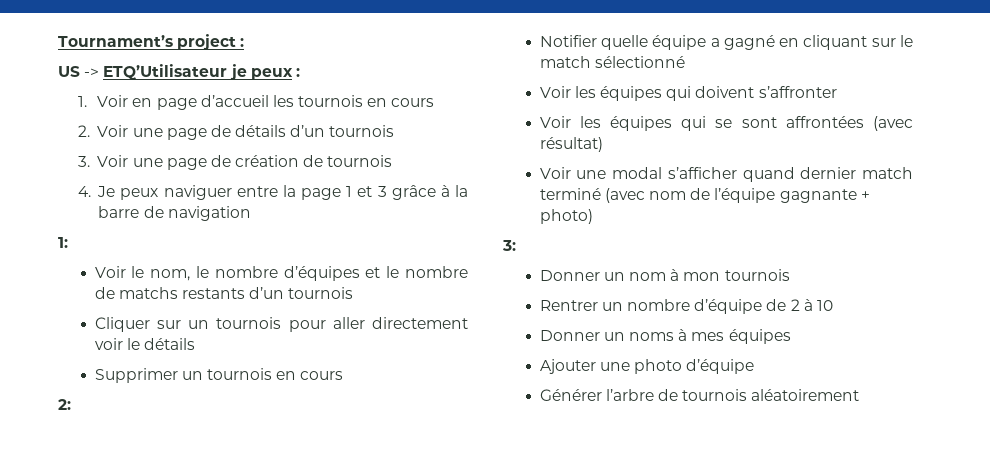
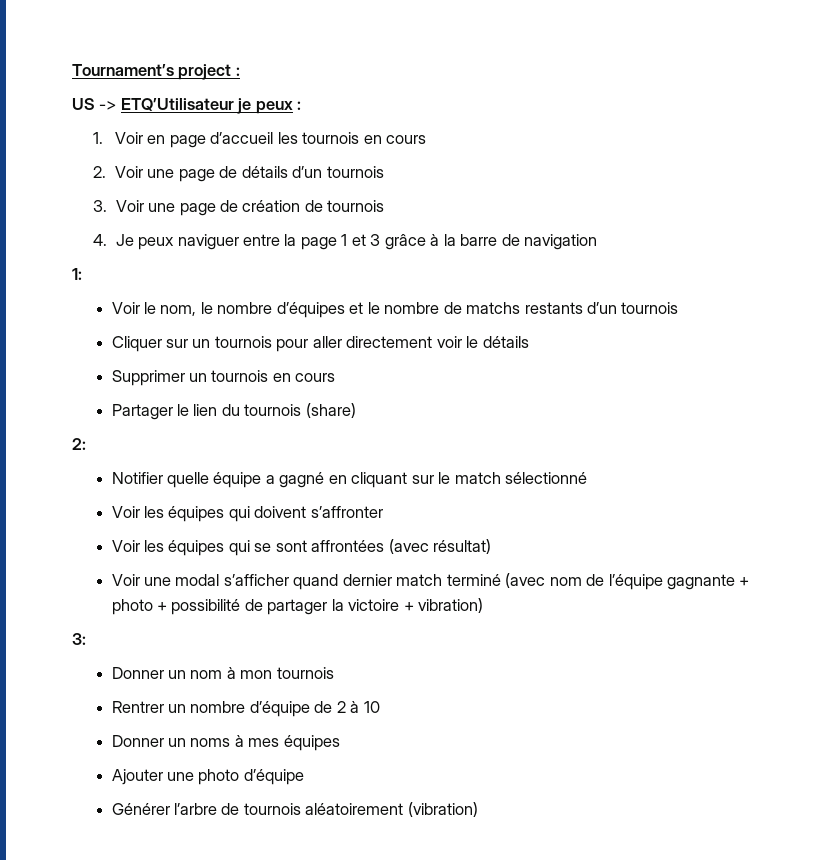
+ Partager le lien du tournois (share)
- Voir une modal s’afficher quand dernier match terminé (avec nom de l’équipe gagnante + photo)
+ Voir une modal s’afficher quand dernier match terminé (avec nom de l’équipe gagnante + photo + possibilité de partager la victoire + vibration)
- Générer l’arbre de tournois aléatoirement
+ Générer l’arbre de tournois aléatoirement (vibration)

